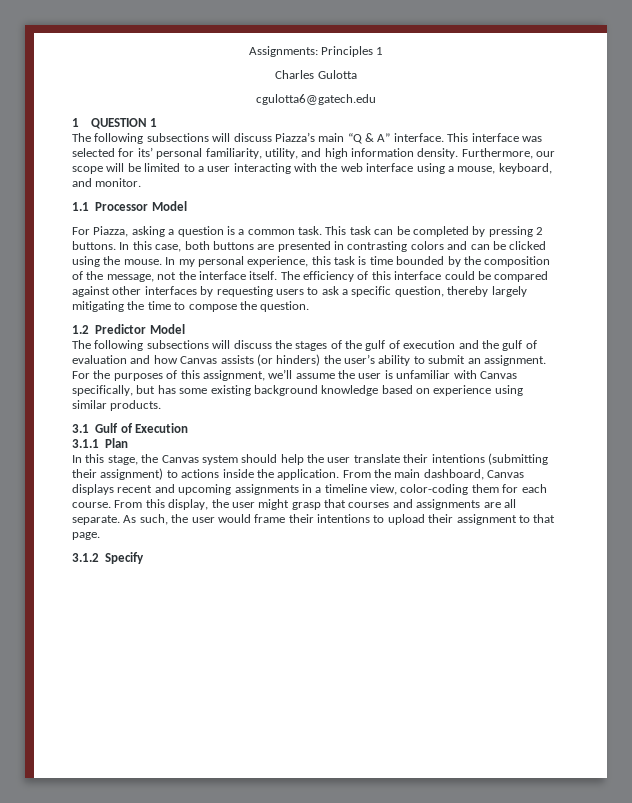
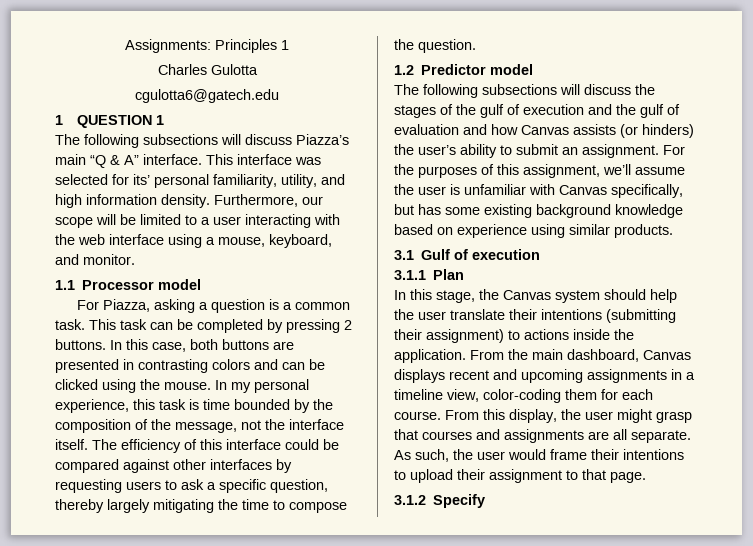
- 1.1 Processor Model
+ 1.1 Processor model
- 1.2 Predictor Model
+ 1.2 Predictor model
- 3.1 Gulf of Execution
+ 3.1 Gulf of execution

